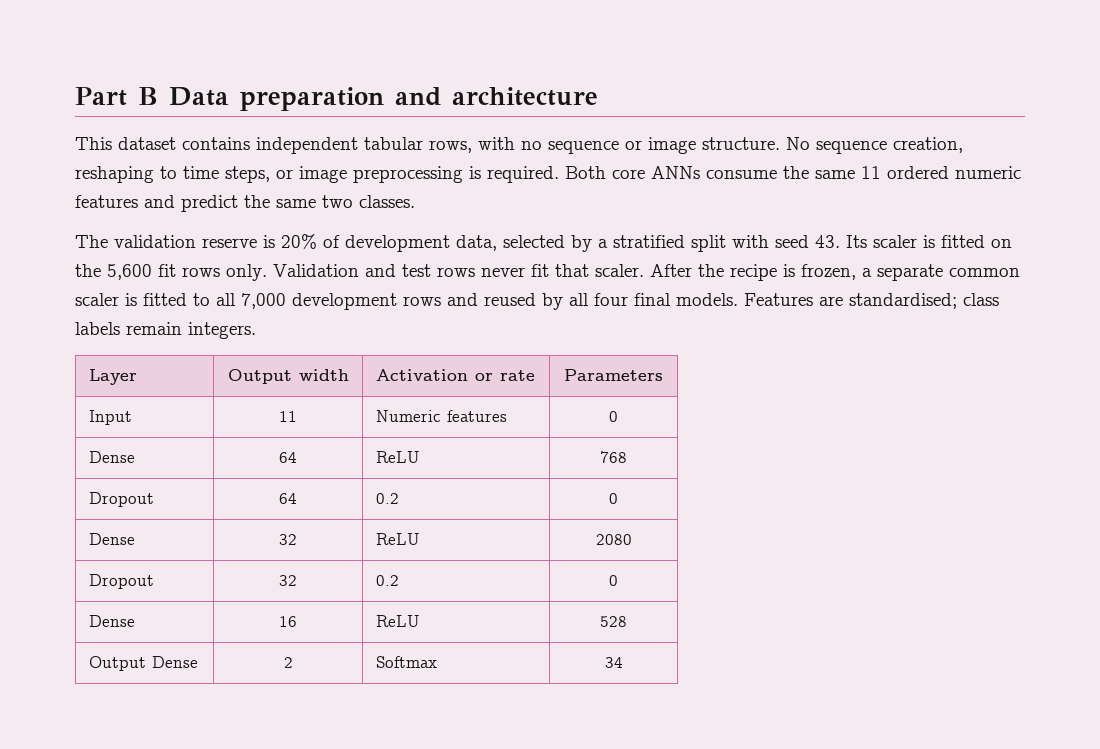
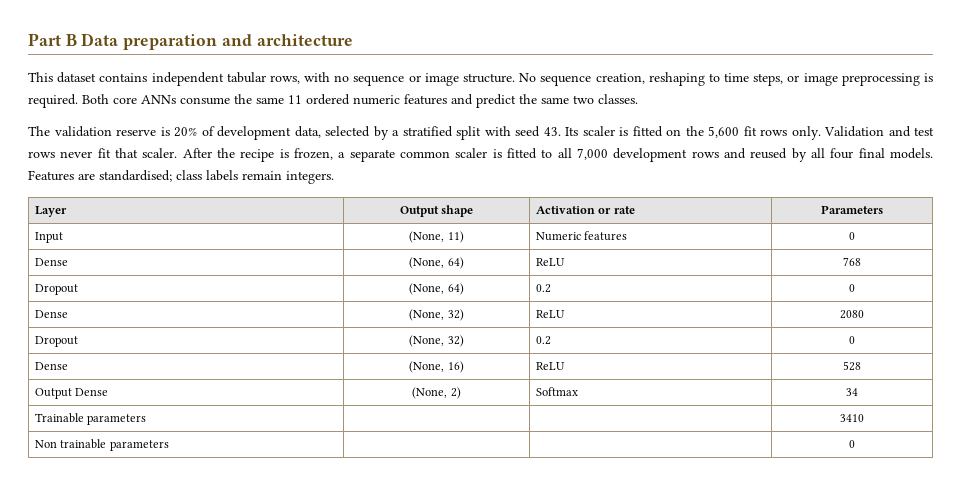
- Layer | Output width | Activation or rate | Parameters
+ Layer | Output shape | Activation or rate | Parameters
- Input | 11 | Numeric features | 0
+ Input | (None, 11) | Numeric features | 0
- Dense | 64 | ReLU | 768
+ Dense | (None, 64) | ReLU | 768
- Dropout | 64 | 0.2 | 0
- Dense | 32 | ReLU | 2080
+ Dropout | (None, 64) | 0.2 | 0
+ Dense | (None, 32) | ReLU | 2080
- Dropout | 32 | 0.2 | 0
- Dense | 16 | ReLU | 528
+ Dropout | (None, 32) | 0.2 | 0
+ Dense | (None, 16) | ReLU | 528
- Output Dense | 2 | Softmax | 34
+ Output Dense | (None, 2) | Softmax | 34
+ Trainable parameters | | | 3410
+ Non trainable parameters | | | 0

